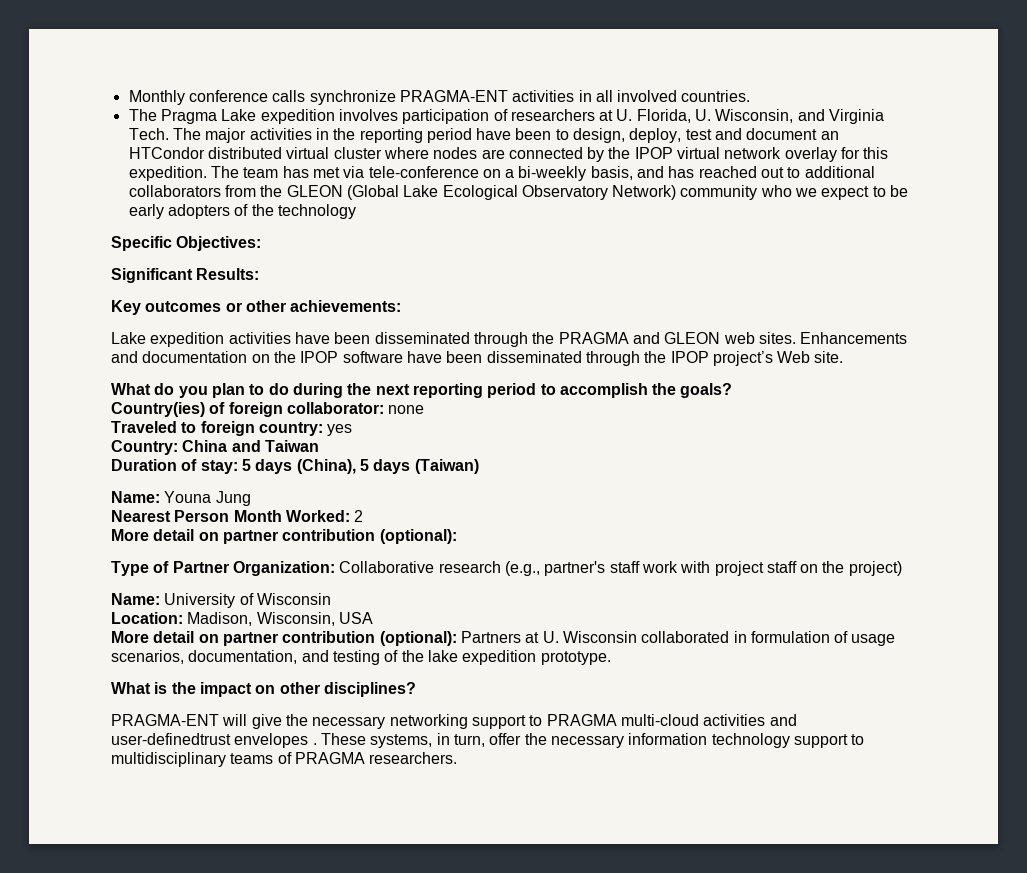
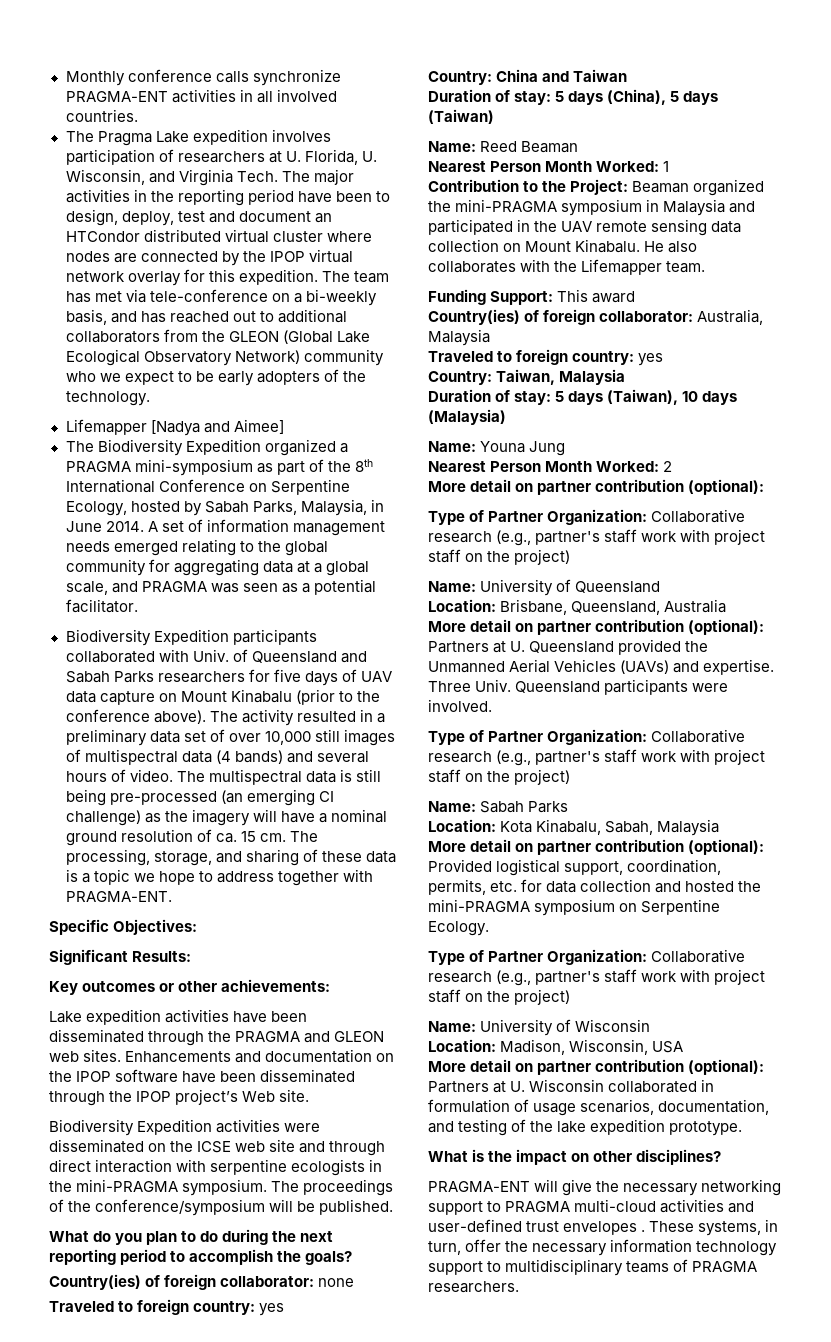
- The team has met via tele-conference on a bi-weekly basis, and has reached out to additional collaborators from the GLEON (Global Lake Ecological Observatory Network) community who we expect to be early adopters of the technology
+ The team has met via tele-conference on a bi-weekly basis, and has reached out to additional collaborators from the GLEON (Global Lake Ecological Observatory Network) community who we expect to be early adopters of the technology.
+ Lifemapper [Nadya and Aimee]
+ The Biodiversity Expedition organized a PRAGMA mini-symposium as part of the 8th International Conference on Serpentine Ecology, hosted by Sabah Parks, Malaysia, in June 2014. A set of information management needs emerged relating to the global community for aggregating data at a global scale, and PRAGMA was seen as a potential facilitator.
+ Biodiversity Expedition participants collaborated with Univ. of Queensland and Sabah Parks researchers for five days of UAV data capture on Mount Kinabalu (prior to the conference above). The activity resulted in a preliminary data set of over 10,000 still images of multispectral data (4 bands) and several hours of video. The multispectral data is still being pre-processed (an emerging CI challenge) as the imagery will have a nominal ground resolution of ca. 15 cm. The processing, storage, and sharing of these data is a topic we hope to address together with PRAGMA-ENT.
+ Biodiversity Expedition activities were disseminated on the ICSE web site and through direct interaction with serpentine ecologists in the mini-PRAGMA symposium. The proceedings of the conference/symposium will be published.
+ Name: Reed Beaman
+ Nearest Person Month Worked: 1
+ Contribution to the Project: Beaman organized the mini-PRAGMA symposium in Malaysia and participated in the UAV remote sensing data collection on Mount Kinabalu. He also collaborates with the Lifemapper team.
+ Funding Support: This award
+ Country(ies) of foreign collaborator: Australia, Malaysia
+ Traveled to foreign country: yes
+ Country: Taiwan, Malaysia
+ Duration of stay: 5 days (Taiwan), 10 days (Malaysia)
+ Name: University of Queensland
+ Location: Brisbane, Queensland, Australia
+ More detail on partner contribution (optional): Partners at U. Queensland provided the Unmanned Aerial Vehicles (UAVs) and expertise. Three Univ. Queensland participants were involved.
+ Type of Partner Organization: Collaborative research (e.g., partner's staff work with project staff on the project)
+ Name: Sabah Parks
+ Location: Kota Kinabalu, Sabah, Malaysia
+ More detail on partner contribution (optional): Provided logistical support, coordination, permits, etc. for data collection and hosted the mini-PRAGMA symposium on Serpentine Ecology.
+ Type of Partner Organization: Collaborative research (e.g., partner's staff work with project staff on the project)
- PRAGMA-ENT will give the necessary networking support to PRAGMA multi-cloud activities and user-definedtrust envelopes .
+ PRAGMA-ENT will give the necessary networking support to PRAGMA multi-cloud activities and user-defined trust envelopes .

